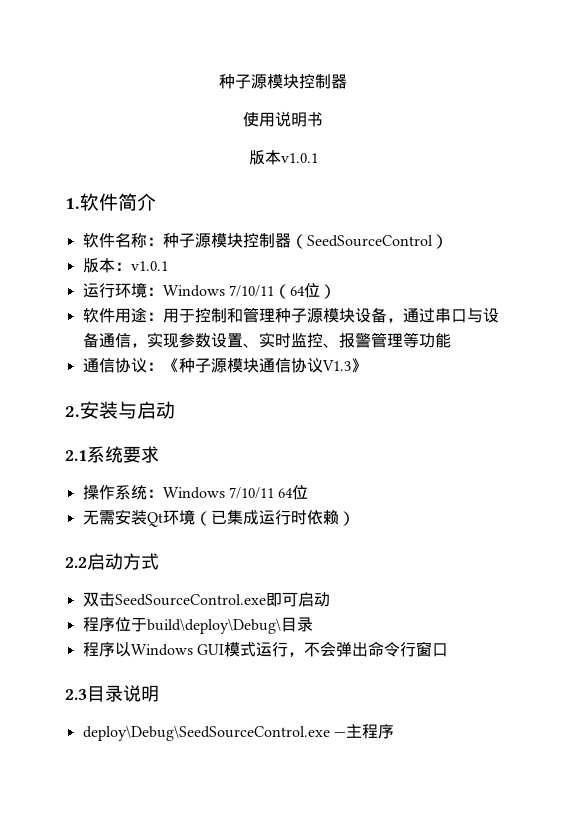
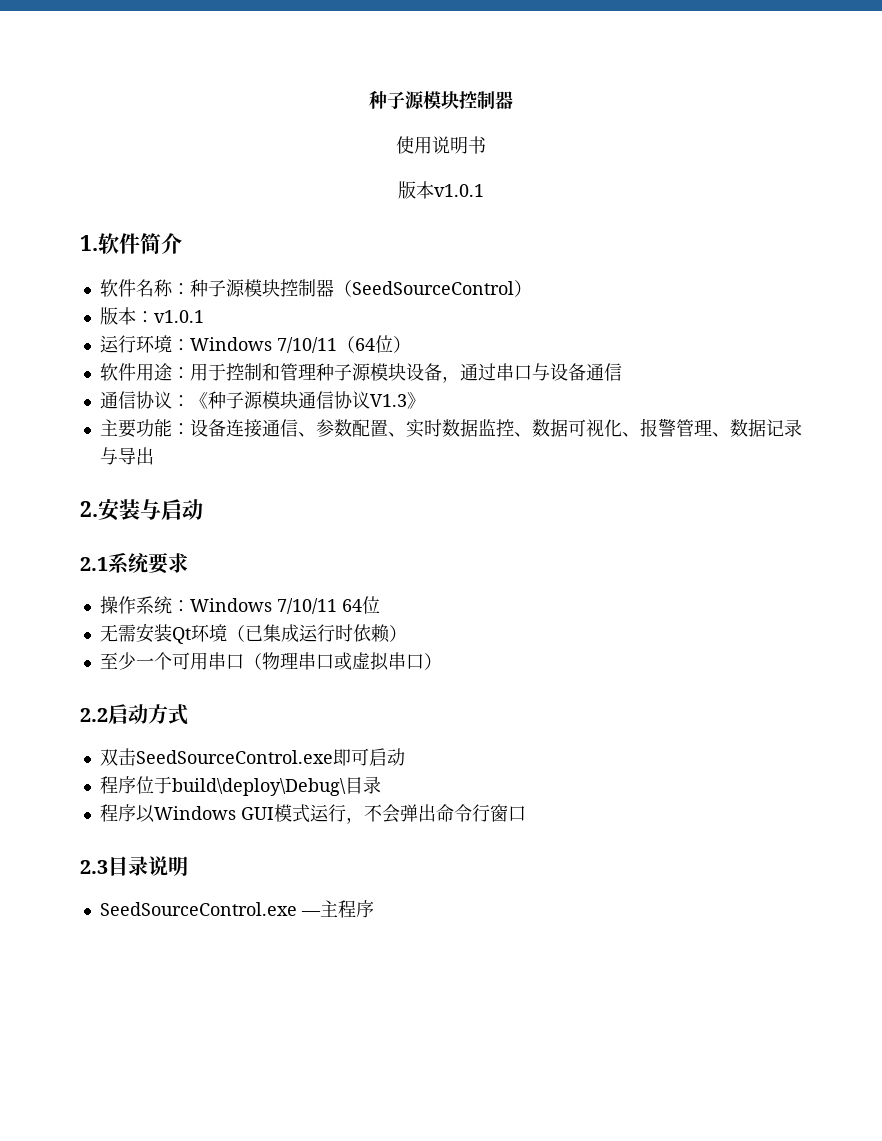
- 软件用途：用于控制和管理种子源模块设备，通过串口与设备通信，实现参数设置、实时监控、报警管理等功能
+ 软件用途：用于控制和管理种子源模块设备，通过串口与设备通信
+ 主要功能：设备连接通信、参数配置、实时数据监控、数据可视化、报警管理、数据记录与导出
+ 至少一个可用串口（物理串口或虚拟串口）
- deploy\Debug\SeedSourceControl.exe —主程序
+ SeedSourceControl.exe —主程序

